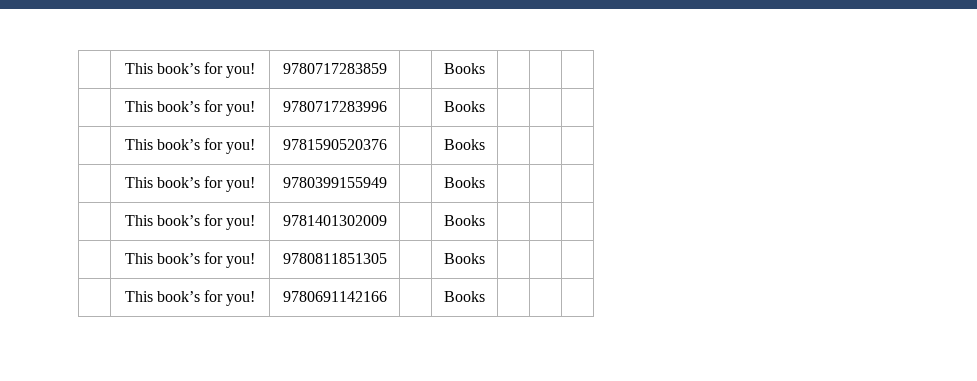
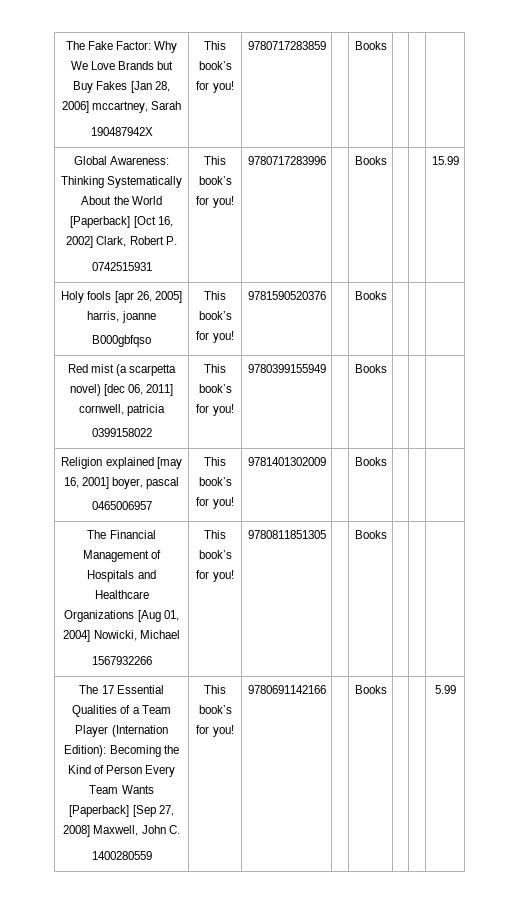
- | This book’s for you! | 9780717283859 | | Books | | |
+ The Fake Factor: Why We Love Brands but Buy Fakes [Jan 28, 2006] mccartney, Sarah
+ 190487942X | This book’s for you! | 9780717283859 | | Books | | |
- | This book’s for you! | 9780717283996 | | Books | | |
- | This book’s for you! | 9781590520376 | | Books | | |
+ Global Awareness: Thinking Systematically About the World [Paperback] [Oct 16, 2002] Clark, Robert P.
+ 0742515931 | This book’s for you! | 9780717283996 | | Books | | | 15.99
+ Holy fools [apr 26, 2005] harris, joanne
+ B000gbfqso | This book’s for you! | 9781590520376 | | Books | | |
- | This book’s for you! | 9780399155949 | | Books | | |
+ Red mist (a scarpetta novel) [dec 06, 2011] cornwell, patricia
+ 0399158022 | This book’s for you! | 9780399155949 | | Books | | |
- | This book’s for you! | 9781401302009 | | Books | | |
+ Religion explained [may 16, 2001] boyer, pascal
+ 0465006957 | This book’s for you! | 9781401302009 | | Books | | |
- | This book’s for you! | 9780811851305 | | Books | | |
+ The Financial Management of Hospitals and Healthcare Organizations [Aug 01, 2004] Nowicki, Michael
+ 1567932266 | This book’s for you! | 9780811851305 | | Books | | |
- | This book’s for you! | 9780691142166 | | Books | | |
+ The 17 Essential Qualities of a Team Player (Internation Edition): Becoming the Kind of Person Every Team Wants [Paperback] [Sep 27, 2008] Maxwell, John C.
+ 1400280559 | This book’s for you! | 9780691142166 | | Books | | | 5.99

